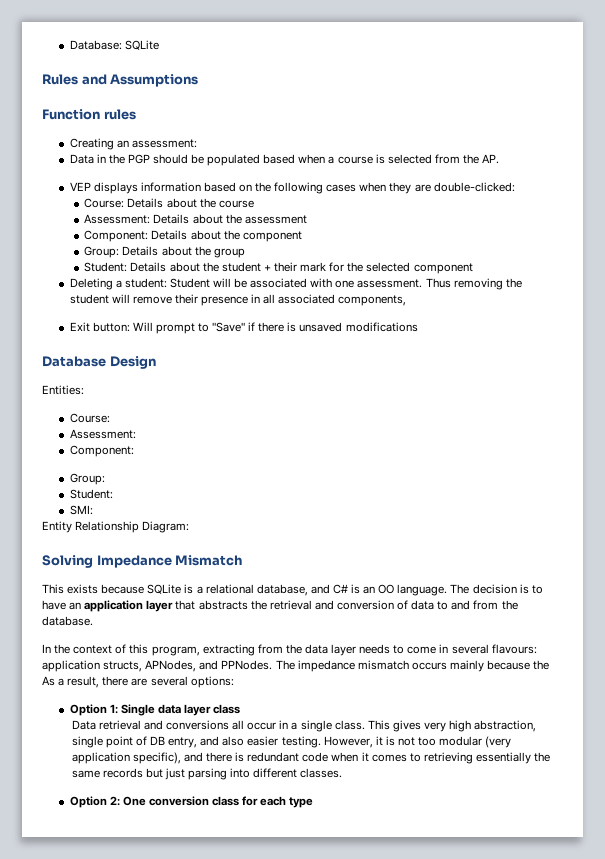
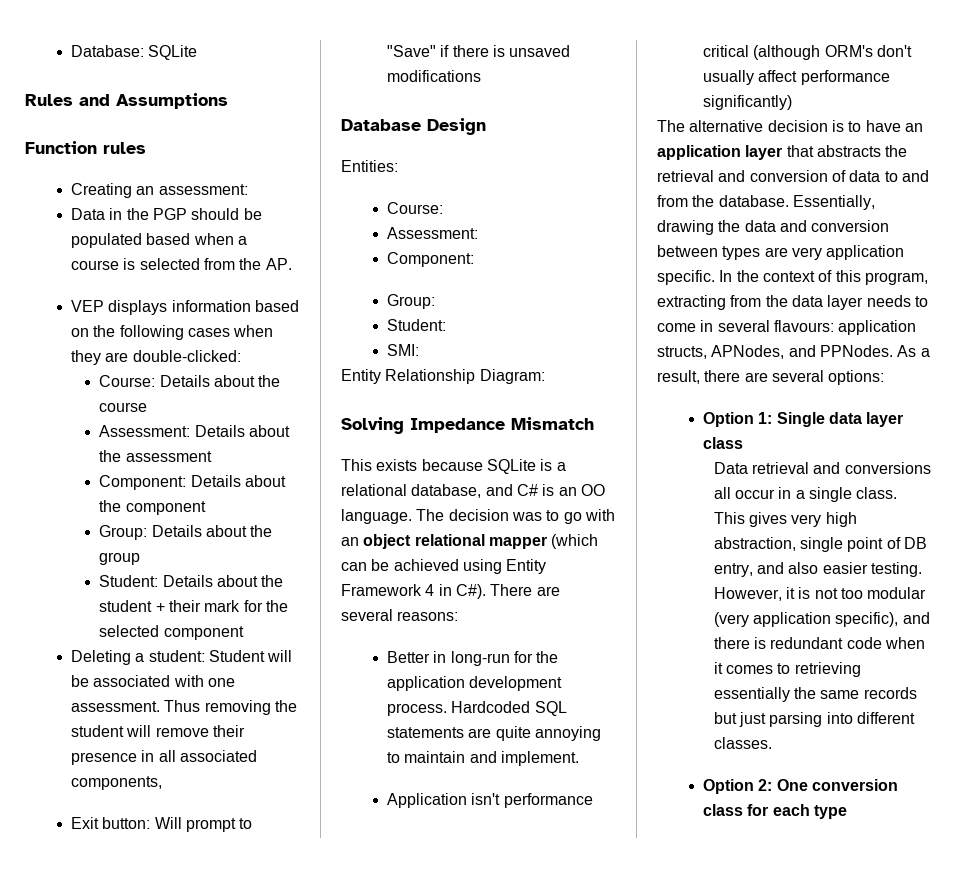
- The decision is to have an application layer that abstracts the retrieval and conversion of data to and from the database.
- In the context of this program, extracting from the data layer needs to come in several flavours: application structs, APNodes, and PPNodes.
+ The decision was to go with an object relational mapper (which can be achieved using Entity Framework 4 in C#). There are several reasons:
+ Better in long-run for the application development process. Hardcoded SQL statements are quite annoying to maintain and implement.
+ Application isn't performance critical (although ORM's don't usually affect performance significantly)
+ The alternative decision is to have an application layer that abstracts the retrieval and conversion of data to and from the database. Essentially, drawing the data and conversion between types are very application specific. In the context of this program, extracting from the data layer needs to come in several flavours: application structs, APNodes, and PPNodes.
- The impedance mismatch occurs mainly because the As a result, there are several options:
+ As a result, there are several options:

